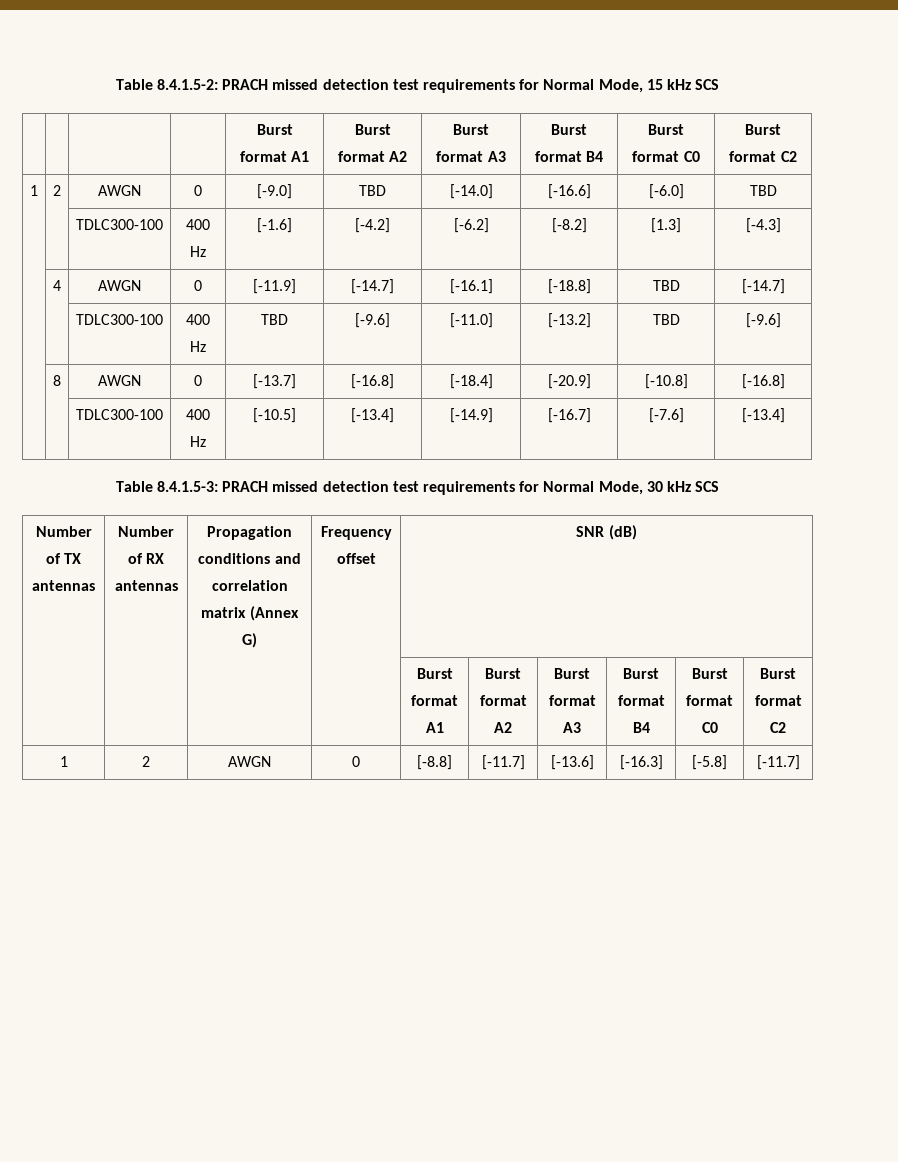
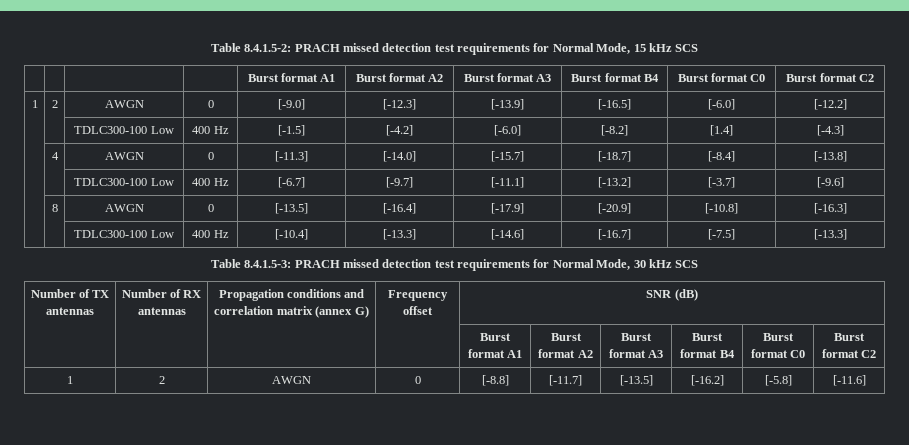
- 1 | 2 | AWGN | 0 | [-9.0] | TBD | [-14.0] | [-16.6] | [-6.0] | TBD
- | | TDLC300-100 | 400 Hz | [-1.6] | [-4.2] | [-6.2] | [-8.2] | [1.3] | [-4.3]
+ 1 | 2 | AWGN | 0 | [-9.0] | [-12.3] | [-13.9] | [-16.5] | [-6.0] | [-12.2]
+ | | TDLC300-100 Low | 400 Hz | [-1.5] | [-4.2] | [-6.0] | [-8.2] | [1.4] | [-4.3]
- | 4 | AWGN | 0 | [-11.9] | [-14.7] | [-16.1] | [-18.8] | TBD | [-14.7]
- | | TDLC300-100 | 400 Hz | TBD | [-9.6] | [-11.0] | [-13.2] | TBD | [-9.6]
+ | 4 | AWGN | 0 | [-11.3] | [-14.0] | [-15.7] | [-18.7] | [-8.4] | [-13.8]
+ | | TDLC300-100 Low | 400 Hz | [-6.7] | [-9.7] | [-11.1] | [-13.2] | [-3.7] | [-9.6]
- | 8 | AWGN | 0 | [-13.7] | [-16.8] | [-18.4] | [-20.9] | [-10.8] | [-16.8]
- | | TDLC300-100 | 400 Hz | [-10.5] | [-13.4] | [-14.9] | [-16.7] | [-7.6] | [-13.4]
+ | 8 | AWGN | 0 | [-13.5] | [-16.4] | [-17.9] | [-20.9] | [-10.8] | [-16.3]
+ | | TDLC300-100 Low | 400 Hz | [-10.4] | [-13.3] | [-14.6] | [-16.7] | [-7.5] | [-13.3]
- Number of TX antennas | Number of RX antennas | Propagation conditions and correlation matrix (Annex G) | Frequency offset | SNR (dB)
+ Number of TX antennas | Number of RX antennas | Propagation conditions and correlation matrix (annex G) | Frequency offset | SNR (dB)
- 1 | 2 | AWGN | 0 | [-8.8] | [-11.7] | [-13.6] | [-16.3] | [-5.8] | [-11.7]
+ 1 | 2 | AWGN | 0 | [-8.8] | [-11.7] | [-13.5] | [-16.2] | [-5.8] | [-11.6]

